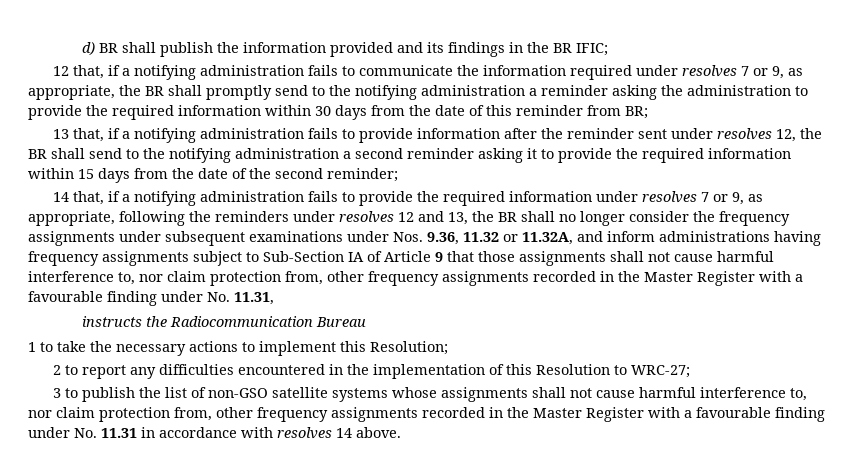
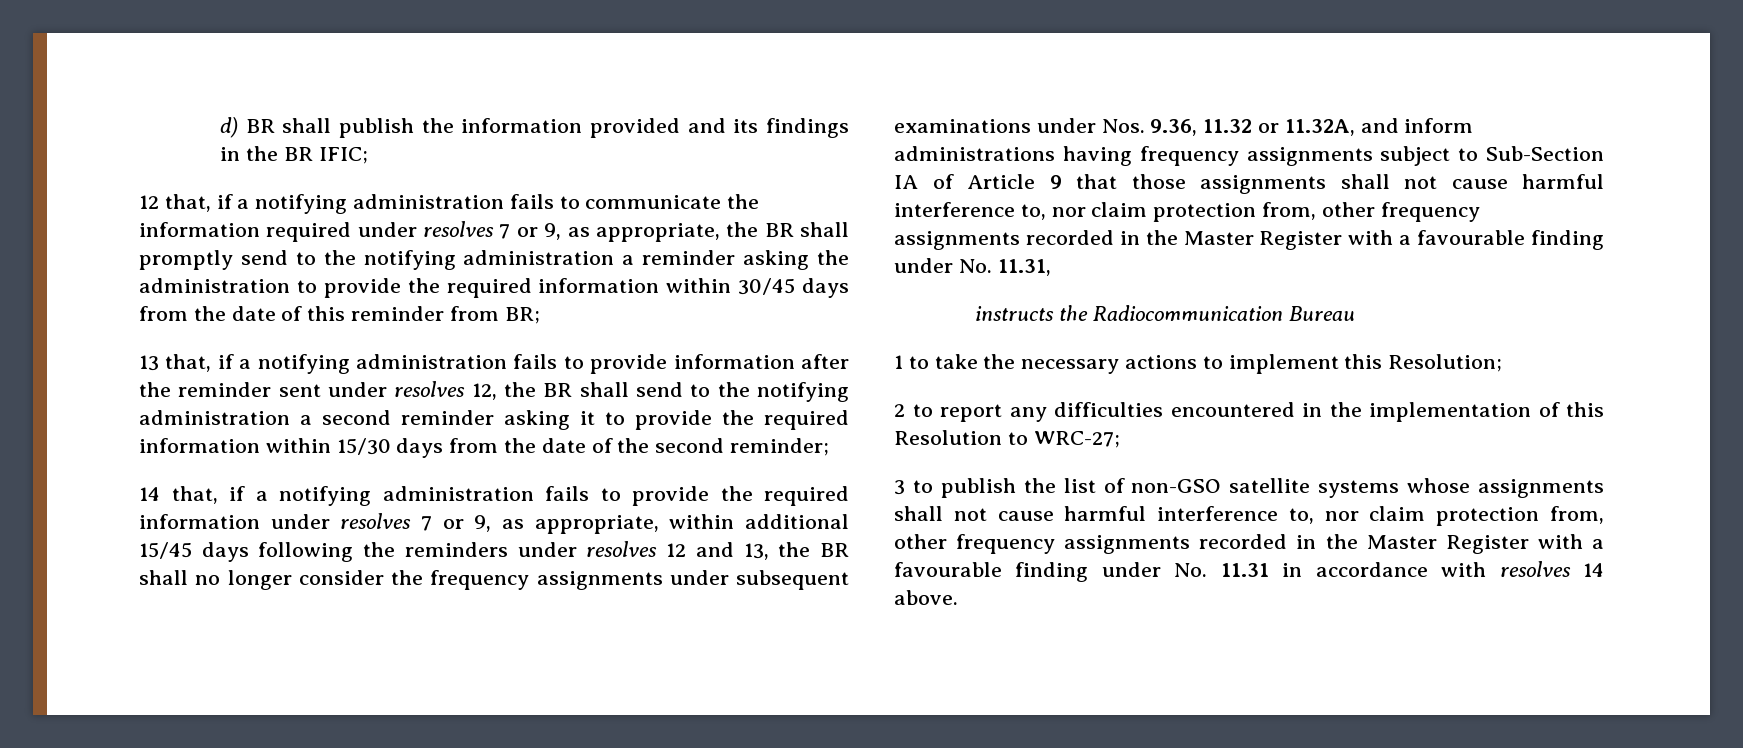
- 12 that, if a notifying administration fails to communicate the information required under resolves 7 or 9, as appropriate, the BR shall promptly send to the notifying administration a reminder asking the administration to provide the required information within 30 days from the date of this reminder from BR;
+ 12 that, if a notifying administration fails to communicate the information required under resolves 7 or 9, as appropriate, the BR shall promptly send to the notifying administration a reminder asking the administration to provide the required information within 30/45 days from the date of this reminder from BR;
- 13 that, if a notifying administration fails to provide information after the reminder sent under resolves 12, the BR shall send to the notifying administration a second reminder asking it to provide the required information within 15 days from the date of the second reminder;
+ 13 that, if a notifying administration fails to provide information after the reminder sent under resolves 12, the BR shall send to the notifying administration a second reminder asking it to provide the required information within 15/30 days from the date of the second reminder;
- 14 that, if a notifying administration fails to provide the required information under resolves 7 or 9, as appropriate, following the reminders under resolves 12 and 13, the BR shall no longer consider the frequency assignments under subsequent examinations under Nos. 9.36, 11.32 or 11.32A, and inform administrations having frequency assignments subject to Sub-Section IA of Article 9 that those assignments shall not cause harmful interference to, nor claim protection from, other frequency assignments recorded in the Master Register with a favourable finding under No. 11.31,
+ 14 that, if a notifying administration fails to provide the required information under resolves 7 or 9, as appropriate, within additional 15/45 days following the reminders under resolves 12 and 13, the BR shall no longer consider the frequency assignments under subsequent examinations under Nos. 9.36, 11.32 or 11.32A, and inform administrations having frequency assignments subject to Sub-Section IA of Article 9 that those assignments shall not cause harmful interference to, nor claim protection from, other frequency assignments recorded in the Master Register with a favourable finding under No. 11.31,

